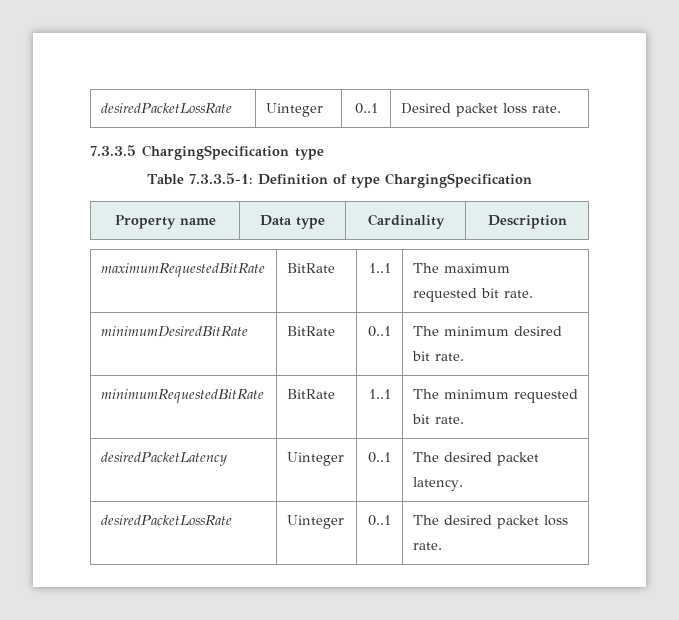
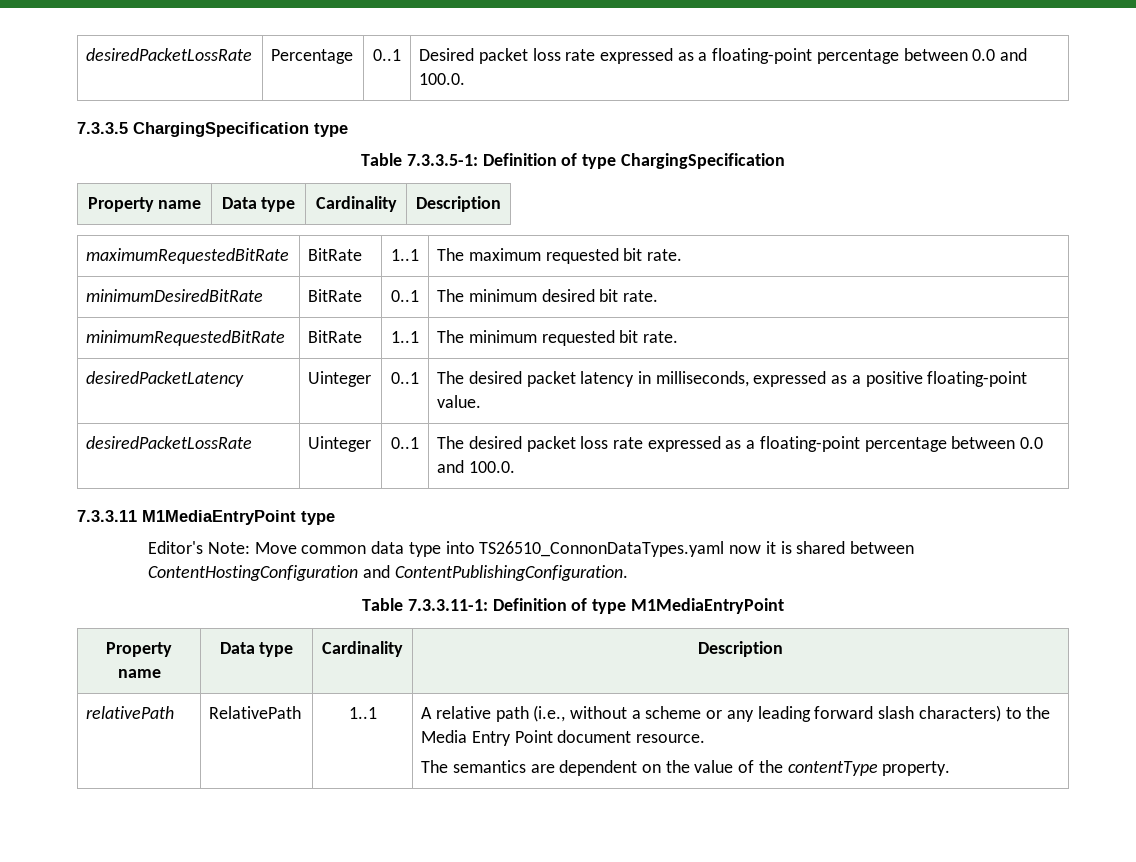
- desiredPacketLossRate | Uinteger | 0..1 | Desired packet loss rate.
+ desiredPacketLossRate | Percentage | 0..1 | Desired packet loss rate expressed as a floating-point percentage between 0.0 and 100.0.
- desiredPacketLatency | Uinteger | 0..1 | The desired packet latency.
+ desiredPacketLatency | Uinteger | 0..1 | The desired packet latency in milliseconds, expressed as a positive floating-point value.
- desiredPacketLossRate | Uinteger | 0..1 | The desired packet loss rate.
+ desiredPacketLossRate | Uinteger | 0..1 | The desired packet loss rate expressed as a floating-point percentage between 0.0 and 100.0.
+ 7.3.3.11 M1MediaEntryPoint type
+ Editor's Note: Move common data type into TS26510_ConnonDataTypes.yaml now it is shared between ContentHostingConfiguration and ContentPublishingConfiguration.
+ Table 7.3.3.11-1: Definition of type M1MediaEntryPoint
+ Property name | Data type | Cardinality | Description
+ relativePath | RelativePath | 1..1 | A relative path (i.e., without a scheme or any leading forward slash characters) to the Media Entry Point document resource.
+ The semantics are dependent on the value of the contentType property.

